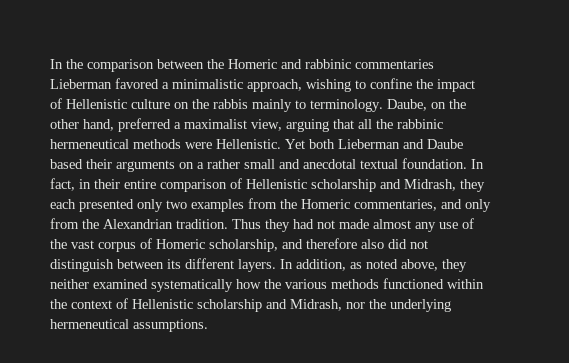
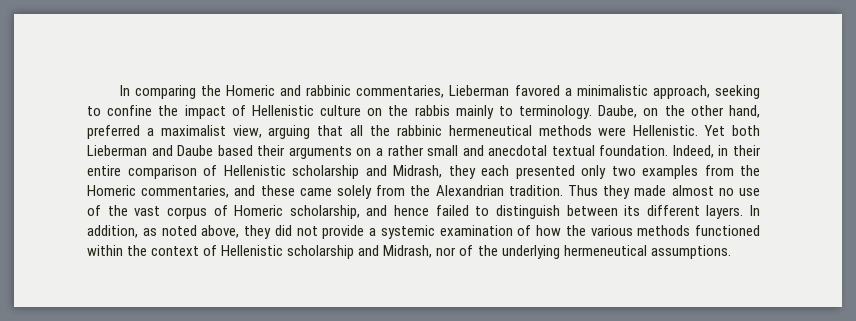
- In the comparison between the Homeric and rabbinic commentaries Lieberman favored a minimalistic approach, wishing to confine the impact of Hellenistic culture on the rabbis mainly to terminology.
+ In comparing the Homeric and rabbinic commentaries, Lieberman favored a minimalistic approach, seeking to confine the impact of Hellenistic culture on the rabbis mainly to terminology.
- In fact, in their entire comparison of Hellenistic scholarship and Midrash, they each presented only two examples from the Homeric commentaries, and only from the Alexandrian tradition.
+ Indeed, in their entire comparison of Hellenistic scholarship and Midrash, they each presented only two examples from the Homeric commentaries, and these came solely from the Alexandrian tradition.
- Thus they had not made almost any use of the vast corpus of Homeric scholarship, and therefore also did not distinguish between its different layers.
+ Thus they made almost no use of the vast corpus of Homeric scholarship, and hence failed to distinguish between its different layers.
- In addition, as noted above, they neither examined systematically how the various methods functioned within the context of Hellenistic scholarship and Midrash, nor the underlying hermeneutical assumptions.
+ In addition, as noted above, they did not provide a systemic examination of how the various methods functioned within the context of Hellenistic scholarship and Midrash, nor of the underlying hermeneutical assumptions.

